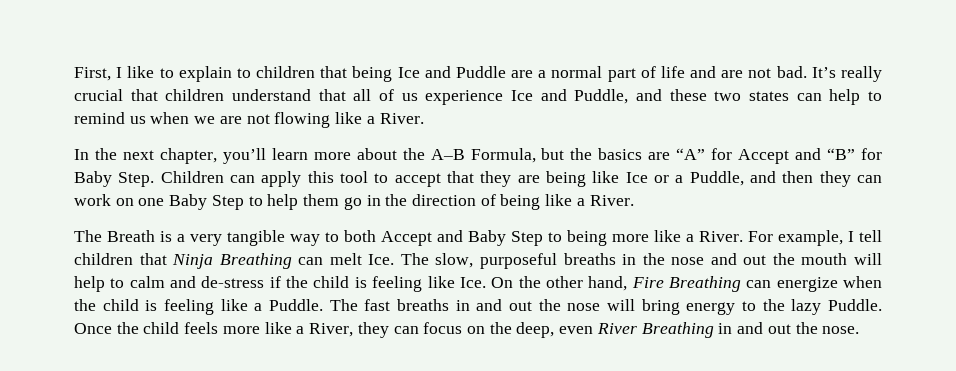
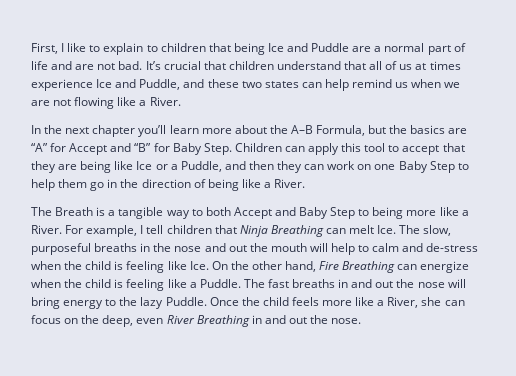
- It’s really crucial that children understand that all of us experience Ice and Puddle, and these two states can help to remind us when we are not flowing like a River.
+ It’s crucial that children understand that all of us at times experience Ice and Puddle, and these two states can help remind us when we are not flowing like a River.
- In the next chapter, you’ll learn more about the A–B Formula, but the basics are “A” for Accept and “B” for Baby Step.
+ In the next chapter you’ll learn more about the A–B Formula, but the basics are “A” for Accept and “B” for Baby Step.
- The Breath is a very tangible way to both Accept and Baby Step to being more like a River.
+ The Breath is a tangible way to both Accept and Baby Step to being more like a River.
- For example, I tell children that Ninja Breathing can melt Ice. The slow, purposeful breaths in the nose and out the mouth will help to calm and de-stress if the child is feeling like Ice. On the other hand, Fire Breathing can energize when the child is feeling like a Puddle.
+ For example, I tell children that Ninja Breathing can melt Ice. The slow, purposeful breaths in the nose and out the mouth will help to calm and de-stress when the child is feeling like Ice. On the other hand, Fire Breathing can energize when the child is feeling like a Puddle.
- Once the child feels more like a River, they can focus on the deep, even River Breathing in and out the nose.
+ Once the child feels more like a River, she can focus on the deep, even River Breathing in and out the nose.

